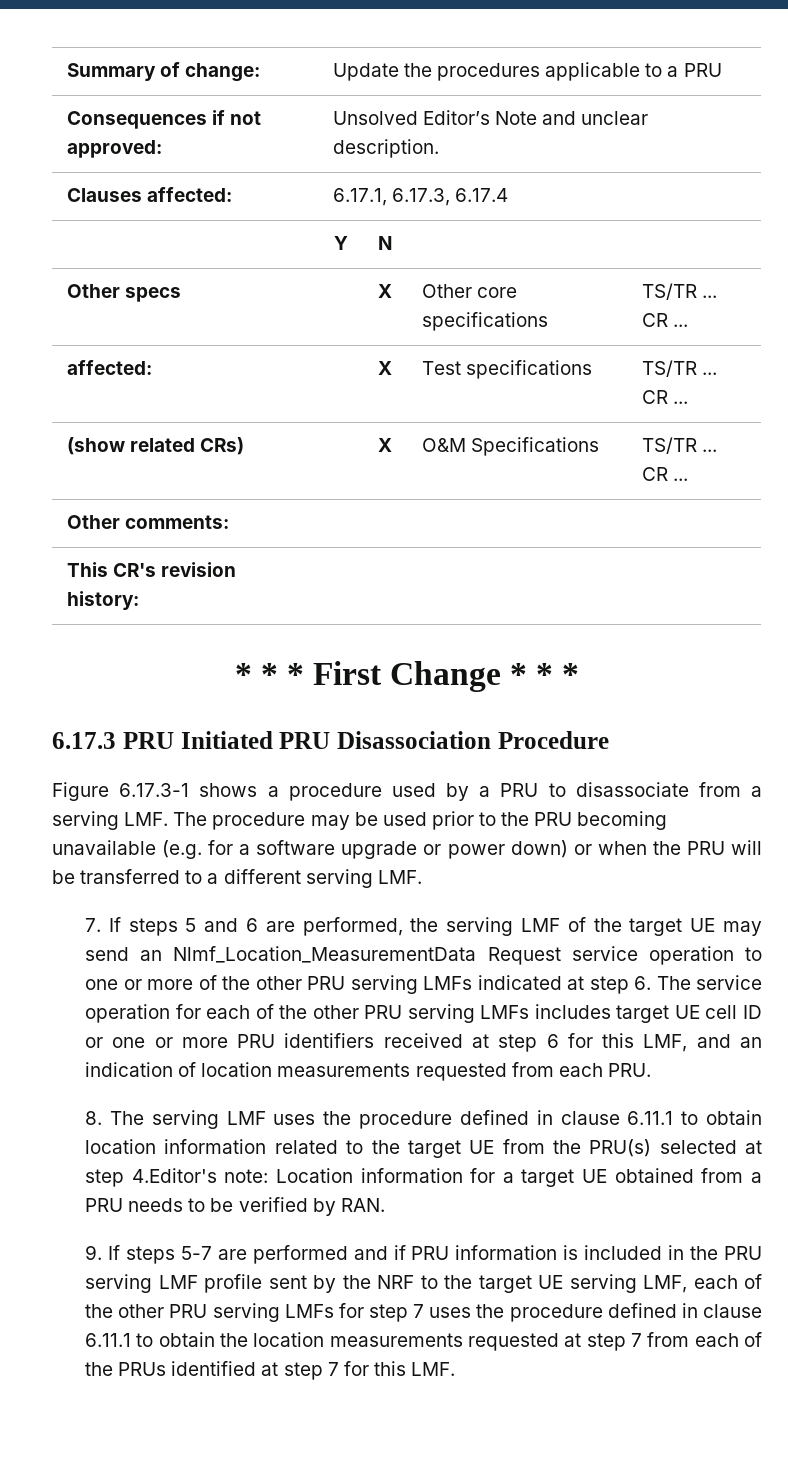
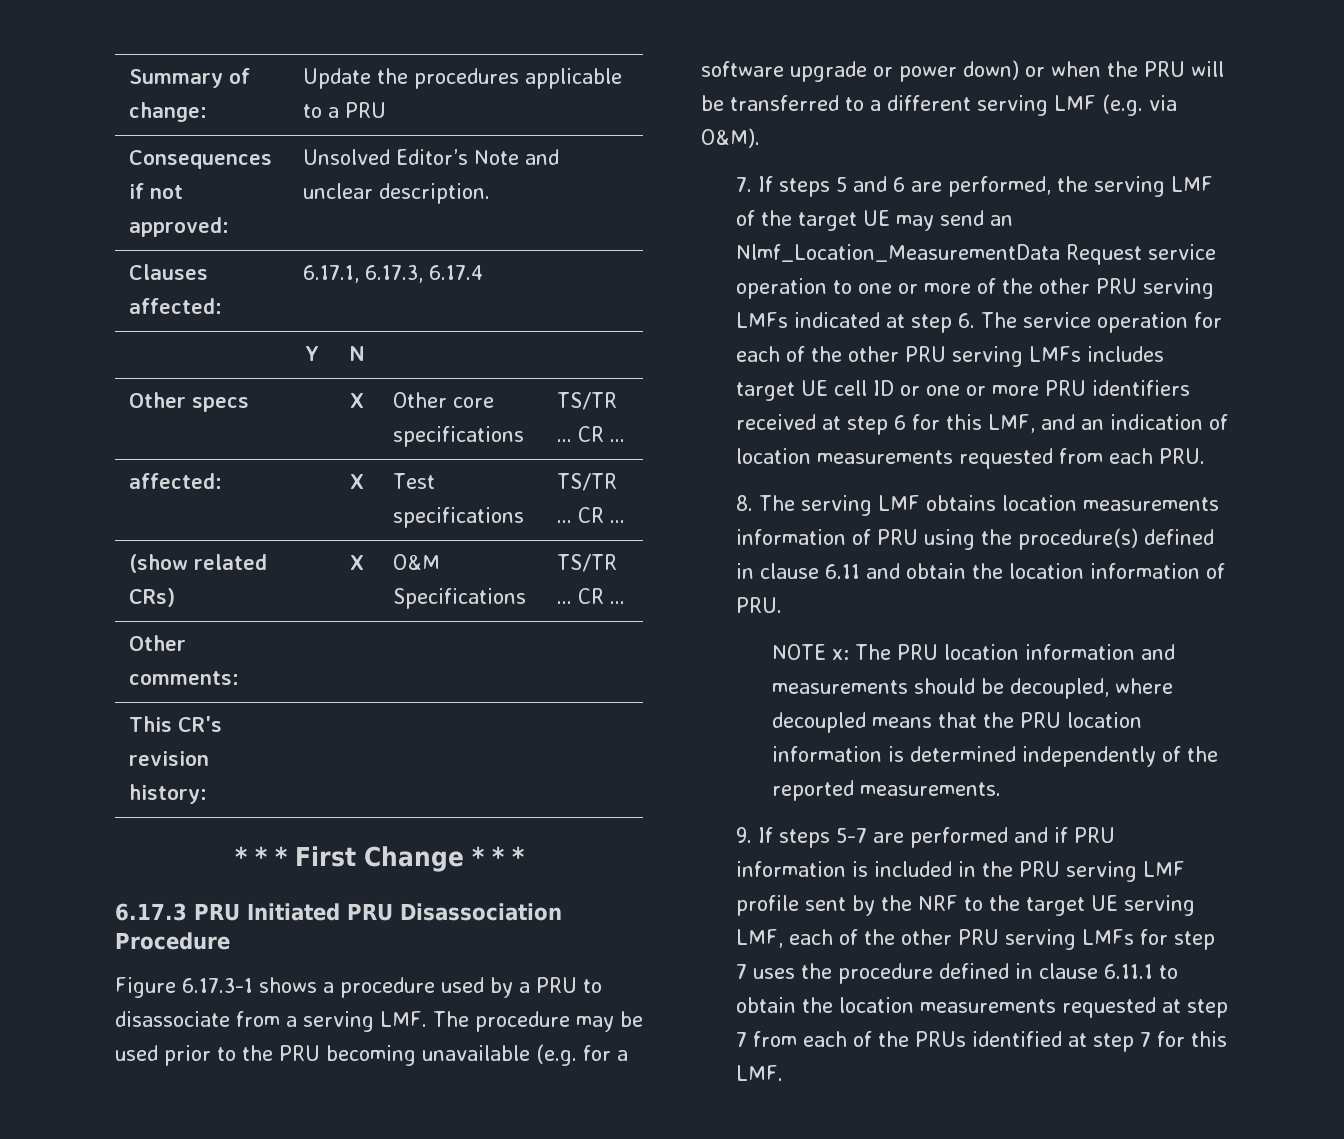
- Figure 6.17.3-1 shows a procedure used by a PRU to disassociate from a serving LMF. The procedure may be used prior to the PRU becoming unavailable (e.g. for a software upgrade or power down) or when the PRU will be transferred to a different serving LMF.
+ Figure 6.17.3-1 shows a procedure used by a PRU to disassociate from a serving LMF. The procedure may be used prior to the PRU becoming unavailable (e.g. for a software upgrade or power down) or when the PRU will be transferred to a different serving LMF (e.g. via O&M).
- 8. The serving LMF uses the procedure defined in clause 6.11.1 to obtain location information related to the target UE from the PRU(s) selected at step 4.Editor's note: Location information for a target UE obtained from a PRU needs to be verified by RAN.
+ 8. The serving LMF obtains location measurements information of PRU using the procedure(s) defined in clause 6.11 and obtain the location information of PRU.
+ NOTE x: The PRU location information and measurements should be decoupled, where decoupled means that the PRU location information is determined independently of the reported measurements.

